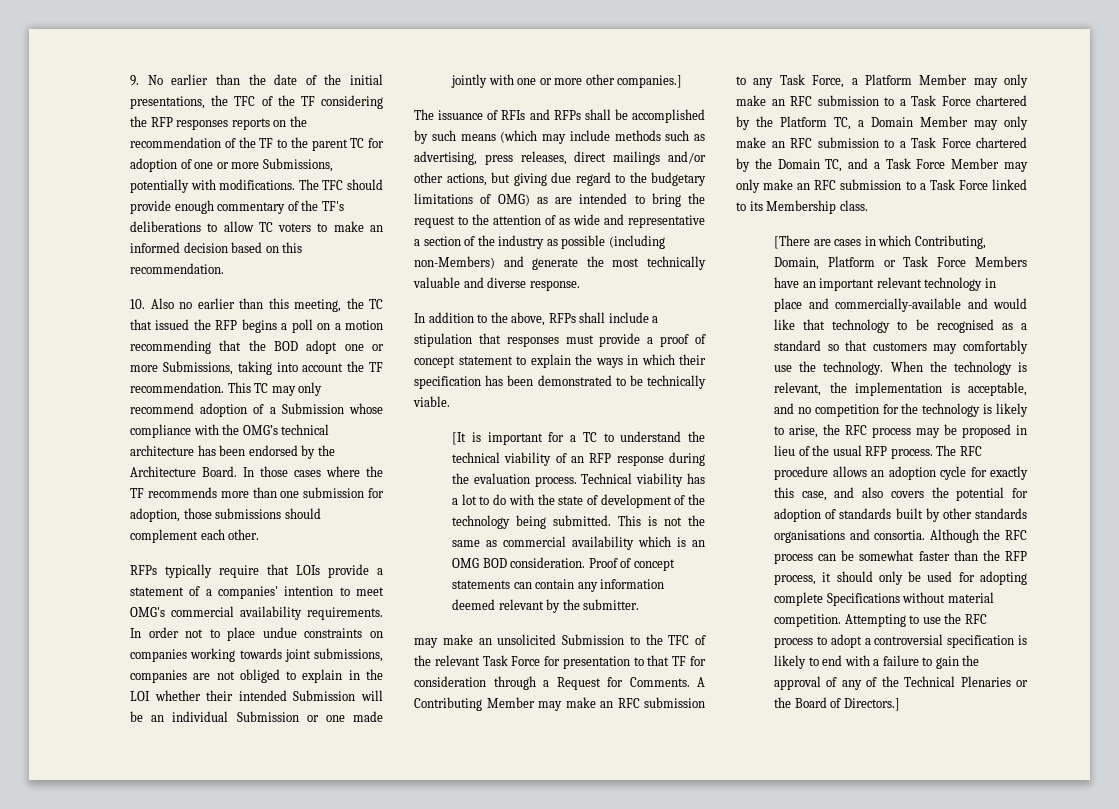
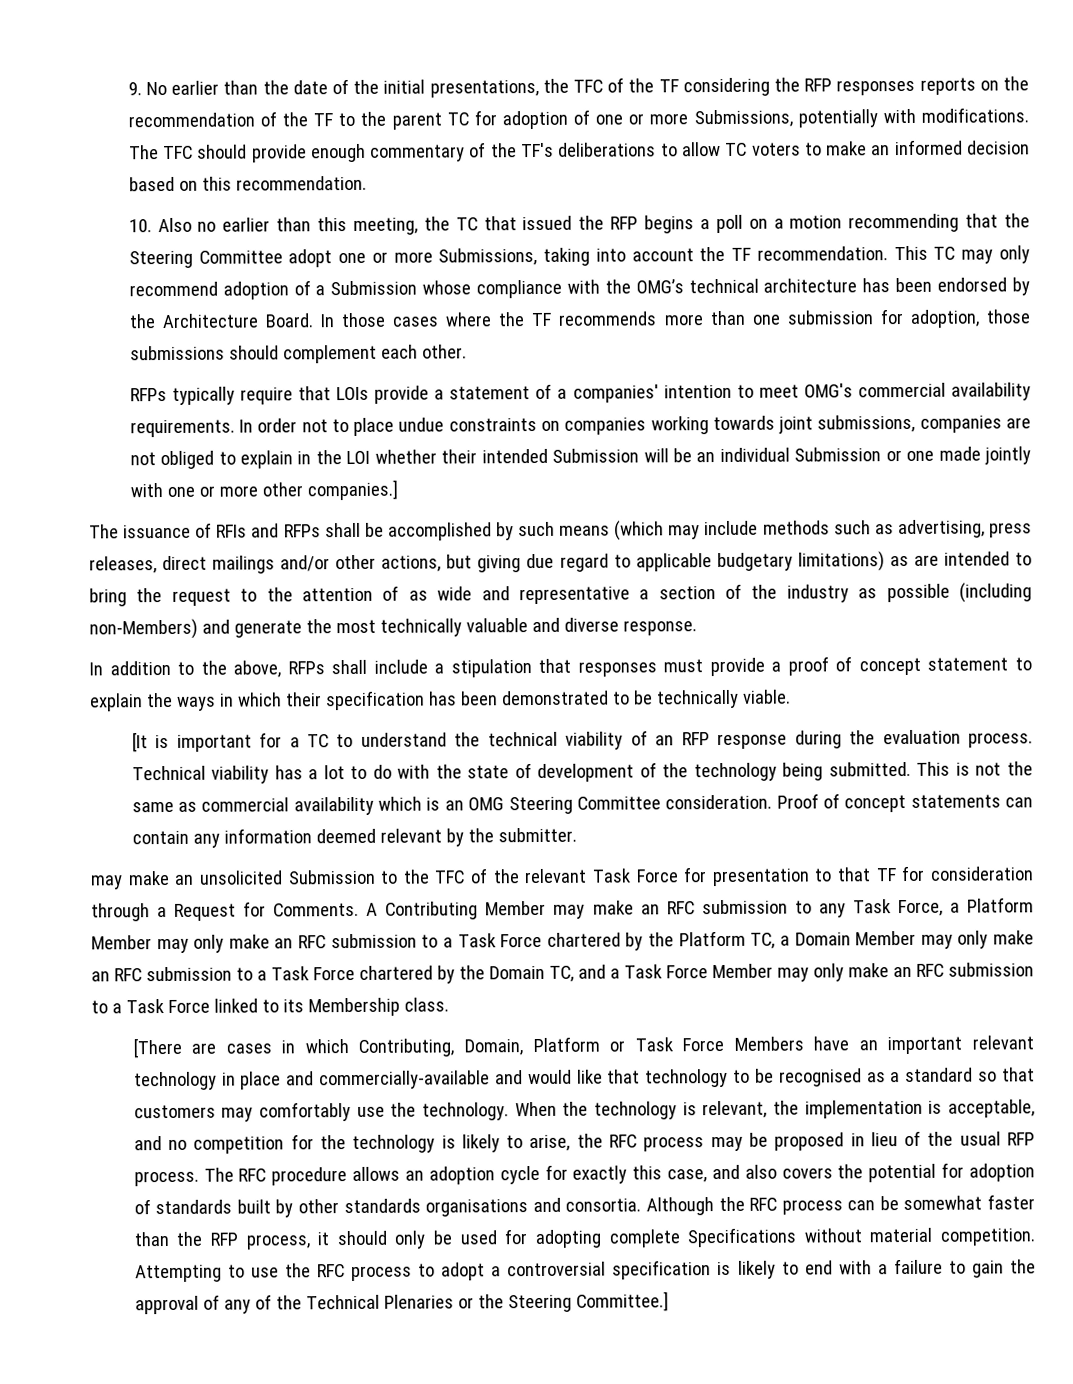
- 10. Also no earlier than this meeting, the TC that issued the RFP begins a poll on a motion recommending that the BOD adopt one or more Submissions, taking into account the TF recommendation.
+ 10. Also no earlier than this meeting, the TC that issued the RFP begins a poll on a motion recommending that the Steering Committee adopt one or more Submissions, taking into account the TF recommendation.
- The issuance of RFIs and RFPs shall be accomplished by such means (which may include methods such as advertising, press releases, direct mailings and/or other actions, but giving due regard to the budgetary limitations of OMG) as are intended to bring the request to the attention of as wide and representative a section of the industry as possible (including non-Members) and generate the most technically valuable and diverse response.
+ The issuance of RFIs and RFPs shall be accomplished by such means (which may include methods such as advertising, press releases, direct mailings and/or other actions, but giving due regard to applicable budgetary limitations) as are intended to bring the request to the attention of as wide and representative a section of the industry as possible (including non-Members) and generate the most technically valuable and diverse response.
- This is not the same as commercial availability which is an OMG BOD consideration.
+ This is not the same as commercial availability which is an OMG Steering Committee consideration.
- Attempting to use the RFC process to adopt a controversial specification is likely to end with a failure to gain the approval of any of the Technical Plenaries or the Board of Directors.]
+ Attempting to use the RFC process to adopt a controversial specification is likely to end with a failure to gain the approval of any of the Technical Plenaries or the Steering Committee.]

